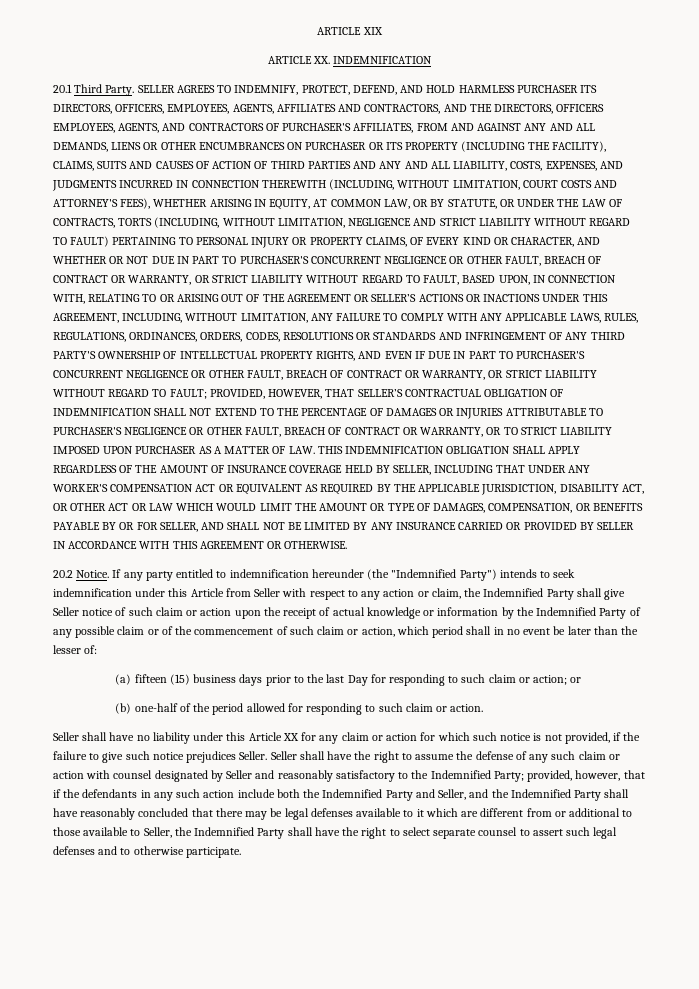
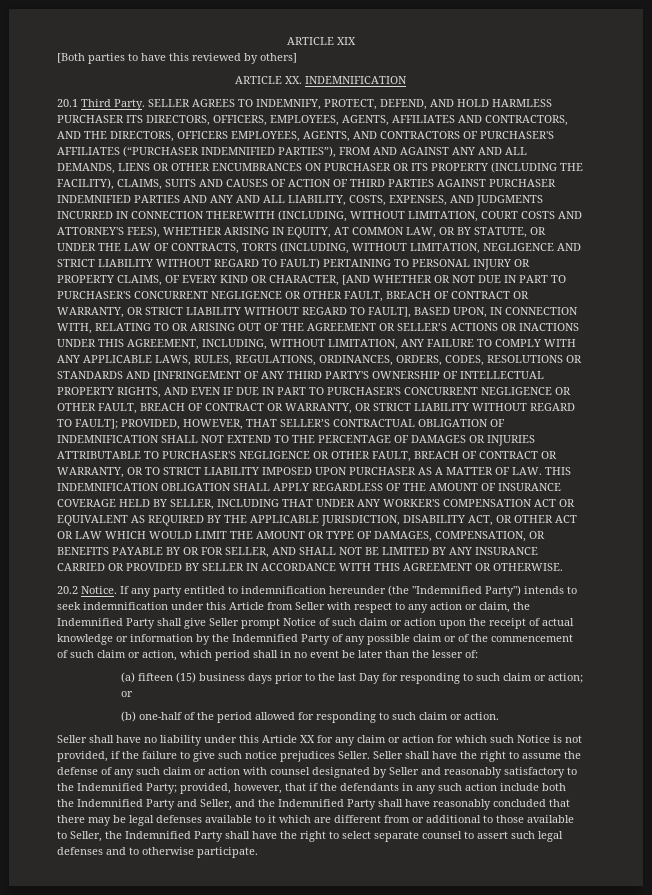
+ [Both parties to have this reviewed by others]
- SELLER AGREES TO INDEMNIFY, PROTECT, DEFEND, AND HOLD HARMLESS PURCHASER ITS DIRECTORS, OFFICERS, EMPLOYEES, AGENTS, AFFILIATES AND CONTRACTORS, AND THE DIRECTORS, OFFICERS EMPLOYEES, AGENTS, AND CONTRACTORS OF PURCHASER'S AFFILIATES, FROM AND AGAINST ANY AND ALL DEMANDS, LIENS OR OTHER ENCUMBRANCES ON PURCHASER OR ITS PROPERTY (INCLUDING THE FACILITY), CLAIMS, SUITS AND CAUSES OF ACTION OF THIRD PARTIES AND ANY AND ALL LIABILITY, COSTS, EXPENSES, AND JUDGMENTS INCURRED IN CONNECTION THEREWITH (INCLUDING, WITHOUT LIMITATION, COURT COSTS AND ATTORNEY'S FEES), WHETHER ARISING IN EQUITY, AT COMMON LAW, OR BY STATUTE, OR UNDER THE LAW OF CONTRACTS, TORTS (INCLUDING, WITHOUT LIMITATION, NEGLIGENCE AND STRICT LIABILITY WITHOUT REGARD TO FAULT) PERTAINING TO PERSONAL INJURY OR PROPERTY CLAIMS, OF EVERY KIND OR CHARACTER, AND WHETHER OR NOT DUE IN PART TO PURCHASER'S CONCURRENT NEGLIGENCE OR OTHER FAULT, BREACH OF CONTRACT OR WARRANTY, OR STRICT LIABILITY WITHOUT REGARD TO FAULT, BASED UPON, IN CONNECTION WITH, RELATING TO OR ARISING OUT OF THE AGREEMENT OR SELLER’S ACTIONS OR INACTIONS UNDER THIS AGREEMENT, INCLUDING, WITHOUT LIMITATION, ANY FAILURE TO COMPLY WITH ANY APPLICABLE LAWS, RULES, REGULATIONS, ORDINANCES, ORDERS, CODES, RESOLUTIONS OR STANDARDS AND INFRINGEMENT OF ANY THIRD PARTY'S OWNERSHIP OF INTELLECTUAL PROPERTY RIGHTS, AND EVEN IF DUE IN PART TO PURCHASER'S CONCURRENT NEGLIGENCE OR OTHER FAULT, BREACH OF CONTRACT OR WARRANTY, OR STRICT LIABILITY WITHOUT REGARD TO FAULT;
+ SELLER AGREES TO INDEMNIFY, PROTECT, DEFEND, AND HOLD HARMLESS PURCHASER ITS DIRECTORS, OFFICERS, EMPLOYEES, AGENTS, AFFILIATES AND CONTRACTORS, AND THE DIRECTORS, OFFICERS EMPLOYEES, AGENTS, AND CONTRACTORS OF PURCHASER'S AFFILIATES (“PURCHASER INDEMNIFIED PARTIES”), FROM AND AGAINST ANY AND ALL DEMANDS, LIENS OR OTHER ENCUMBRANCES ON PURCHASER OR ITS PROPERTY (INCLUDING THE FACILITY), CLAIMS, SUITS AND CAUSES OF ACTION OF THIRD PARTIES AGAINST PURCHASER INDEMNIFIED PARTIES AND ANY AND ALL LIABILITY, COSTS, EXPENSES, AND JUDGMENTS INCURRED IN CONNECTION THEREWITH (INCLUDING, WITHOUT LIMITATION, COURT COSTS AND ATTORNEY'S FEES), WHETHER ARISING IN EQUITY, AT COMMON LAW, OR BY STATUTE, OR UNDER THE LAW OF CONTRACTS, TORTS (INCLUDING, WITHOUT LIMITATION, NEGLIGENCE AND STRICT LIABILITY WITHOUT REGARD TO FAULT) PERTAINING TO PERSONAL INJURY OR PROPERTY CLAIMS, OF EVERY KIND OR CHARACTER, [AND WHETHER OR NOT DUE IN PART TO PURCHASER'S CONCURRENT NEGLIGENCE OR OTHER FAULT, BREACH OF CONTRACT OR WARRANTY, OR STRICT LIABILITY WITHOUT REGARD TO FAULT], BASED UPON, IN CONNECTION WITH, RELATING TO OR ARISING OUT OF THE AGREEMENT OR SELLER’S ACTIONS OR INACTIONS UNDER THIS AGREEMENT, INCLUDING, WITHOUT LIMITATION, ANY FAILURE TO COMPLY WITH ANY APPLICABLE LAWS, RULES, REGULATIONS, ORDINANCES, ORDERS, CODES, RESOLUTIONS OR STANDARDS AND [INFRINGEMENT OF ANY THIRD PARTY'S OWNERSHIP OF INTELLECTUAL PROPERTY RIGHTS, AND EVEN IF DUE IN PART TO PURCHASER'S CONCURRENT NEGLIGENCE OR OTHER FAULT, BREACH OF CONTRACT OR WARRANTY, OR STRICT LIABILITY WITHOUT REGARD TO FAULT];
- If any party entitled to indemnification hereunder (the "Indemnified Party") intends to seek indemnification under this Article from Seller with respect to any action or claim, the Indemnified Party shall give Seller notice of such claim or action upon the receipt of actual knowledge or information by the Indemnified Party of any possible claim or of the commencement of such claim or action, which period shall in no event be later than the lesser of:
+ If any party entitled to indemnification hereunder (the "Indemnified Party") intends to seek indemnification under this Article from Seller with respect to any action or claim, the Indemnified Party shall give Seller prompt Notice of such claim or action upon the receipt of actual knowledge or information by the Indemnified Party of any possible claim or of the commencement of such claim or action, which period shall in no event be later than the lesser of:
- Seller shall have no liability under this Article XX for any claim or action for which such notice is not provided, if the failure to give such notice prejudices Seller.
+ Seller shall have no liability under this Article XX for any claim or action for which such Notice is not provided, if the failure to give such notice prejudices Seller.

